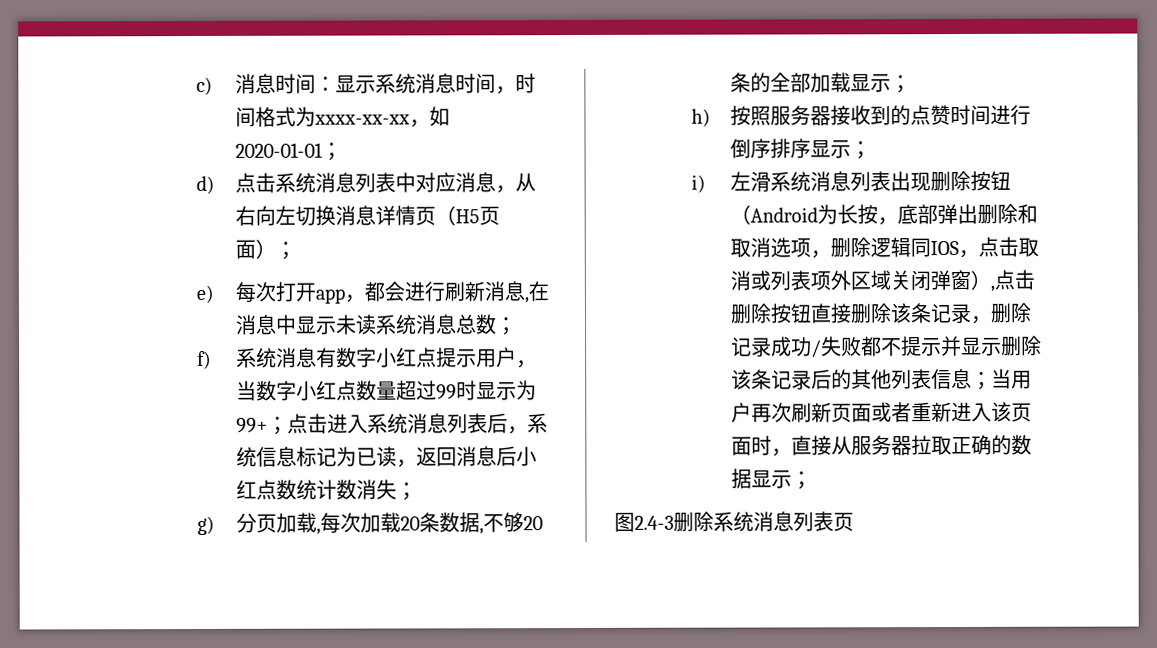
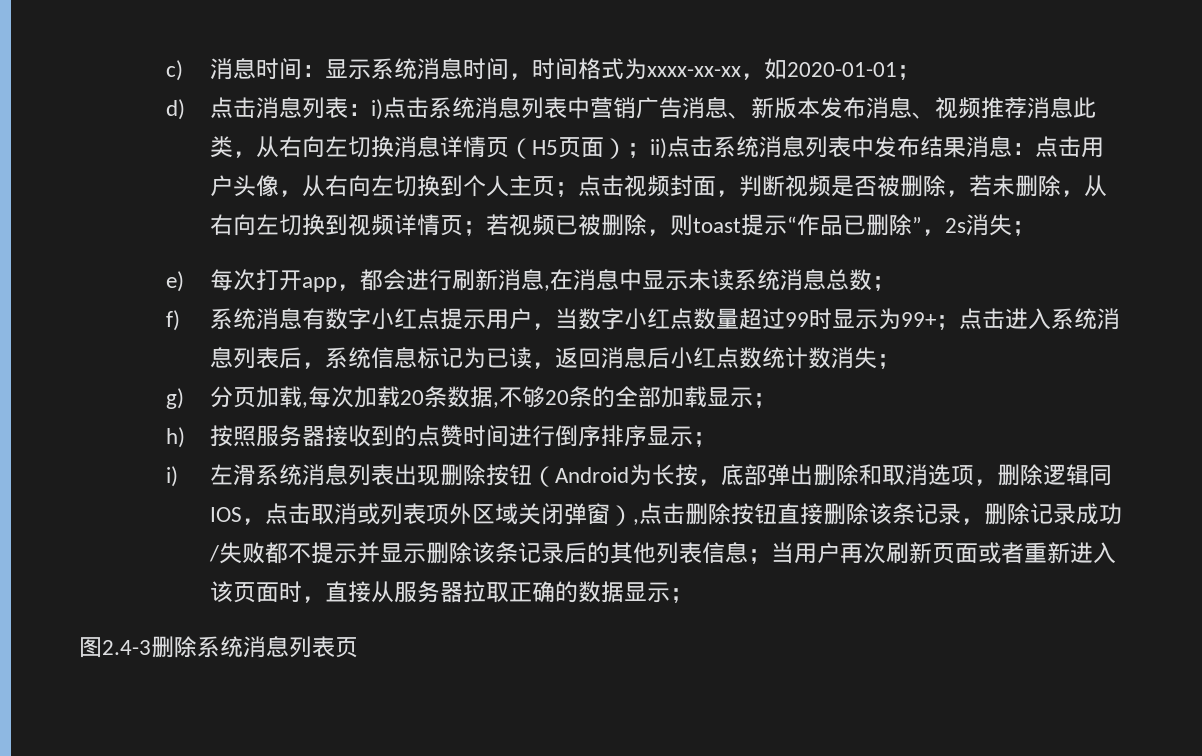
- d)点击系统消息列表中对应消息，从右向左切换消息详情页（H5页面）；
+ d)点击消息列表：i)点击系统消息列表中营销广告消息、新版本发布消息、视频推荐消息此类，从右向左切换消息详情页（H5页面）；ii)点击系统消息列表中发布结果消息：点击用户头像，从右向左切换到个人主页；点击视频封面，判断视频是否被删除，若未删除，从右向左切换到视频详情页；若视频已被删除，则toast提示“作品已删除”，2s消失；

